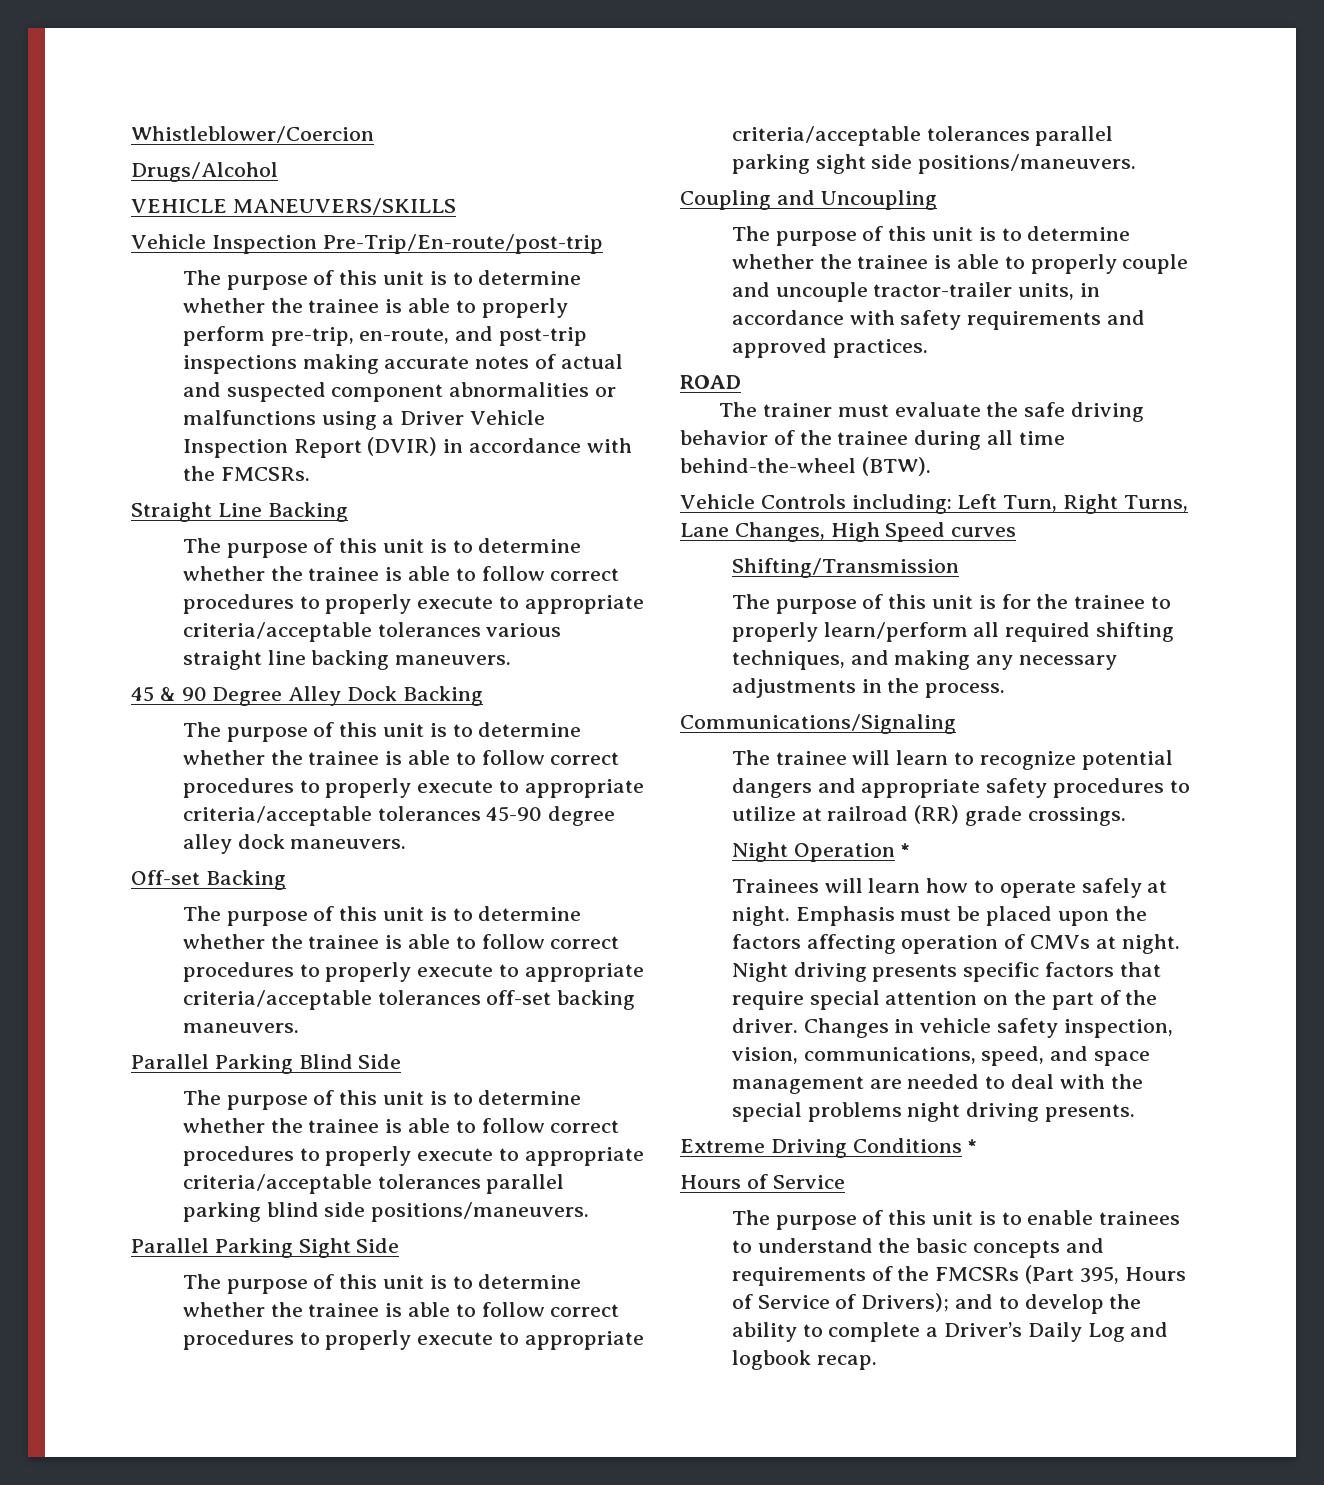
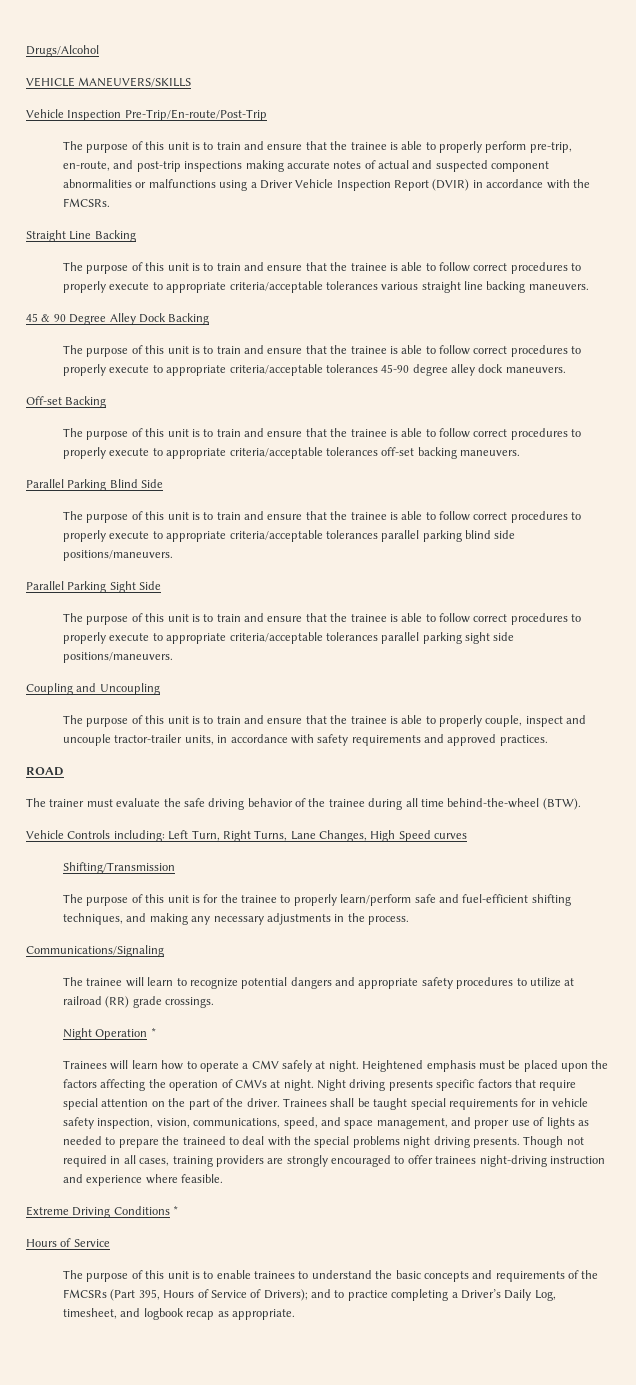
- Whistleblower/Coercion
- Vehicle Inspection Pre-Trip/En-route/post-trip
- The purpose of this unit is to determine whether the trainee is able to properly perform pre-trip, en-route, and post-trip inspections making accurate notes of actual and suspected component abnormalities or malfunctions using a Driver Vehicle Inspection Report (DVIR) in accordance with the FMCSRs.
+ Vehicle Inspection Pre-Trip/En-route/Post-Trip
+ The purpose of this unit is to train and ensure that the trainee is able to properly perform pre-trip, en-route, and post-trip inspections making accurate notes of actual and suspected component abnormalities or malfunctions using a Driver Vehicle Inspection Report (DVIR) in accordance with the FMCSRs.
- The purpose of this unit is to determine whether the trainee is able to follow correct procedures to properly execute to appropriate criteria/acceptable tolerances various straight line backing maneuvers.
+ The purpose of this unit is to train and ensure that the trainee is able to follow correct procedures to properly execute to appropriate criteria/acceptable tolerances various straight line backing maneuvers.
- The purpose of this unit is to determine whether the trainee is able to follow correct procedures to properly execute to appropriate criteria/acceptable tolerances 45-90 degree alley dock maneuvers.
+ The purpose of this unit is to train and ensure that the trainee is able to follow correct procedures to properly execute to appropriate criteria/acceptable tolerances 45-90 degree alley dock maneuvers.
- The purpose of this unit is to determine whether the trainee is able to follow correct procedures to properly execute to appropriate criteria/acceptable tolerances off-set backing maneuvers.
+ The purpose of this unit is to train and ensure that the trainee is able to follow correct procedures to properly execute to appropriate criteria/acceptable tolerances off-set backing maneuvers.
- The purpose of this unit is to determine whether the trainee is able to follow correct procedures to properly execute to appropriate criteria/acceptable tolerances parallel parking blind side positions/maneuvers.
+ The purpose of this unit is to train and ensure that the trainee is able to follow correct procedures to properly execute to appropriate criteria/acceptable tolerances parallel parking blind side positions/maneuvers.
- The purpose of this unit is to determine whether the trainee is able to follow correct procedures to properly execute to appropriate criteria/acceptable tolerances parallel parking sight side positions/maneuvers.
+ The purpose of this unit is to train and ensure that the trainee is able to follow correct procedures to properly execute to appropriate criteria/acceptable tolerances parallel parking sight side positions/maneuvers.
- The purpose of this unit is to determine whether the trainee is able to properly couple and uncouple tractor-trailer units, in accordance with safety requirements and approved practices.
+ The purpose of this unit is to train and ensure that the trainee is able to properly couple, inspect and uncouple tractor-trailer units, in accordance with safety requirements and approved practices.
- The purpose of this unit is for the trainee to properly learn/perform all required shifting techniques, and making any necessary adjustments in the process.
+ The purpose of this unit is for the trainee to properly learn/perform safe and fuel-efficient shifting techniques, and making any necessary adjustments in the process.
- Trainees will learn how to operate safely at night.
+ Trainees will learn how to operate a CMV safely at night.
- Emphasis must be placed upon the factors affecting operation of CMVs at night.
+ Heightened emphasis must be placed upon the factors affecting the operation of CMVs at night.
- Changes in vehicle safety inspection, vision, communications, speed, and space management are needed to deal with the special problems night driving presents.
+ Trainees shall be taught special requirements for in vehicle safety inspection, vision, communications, speed, and space management, and proper use of lights as needed to prepare the traineed to deal with the special problems night driving presents. Though not required in all cases, training providers are strongly encouraged to offer trainees night-driving instruction and experience where feasible.
- The purpose of this unit is to enable trainees to understand the basic concepts and requirements of the FMCSRs (Part 395, Hours of Service of Drivers); and to develop the ability to complete a Driver’s Daily Log and logbook recap.
+ The purpose of this unit is to enable trainees to understand the basic concepts and requirements of the FMCSRs (Part 395, Hours of Service of Drivers); and to practice completing a Driver’s Daily Log, timesheet, and logbook recap as appropriate.

